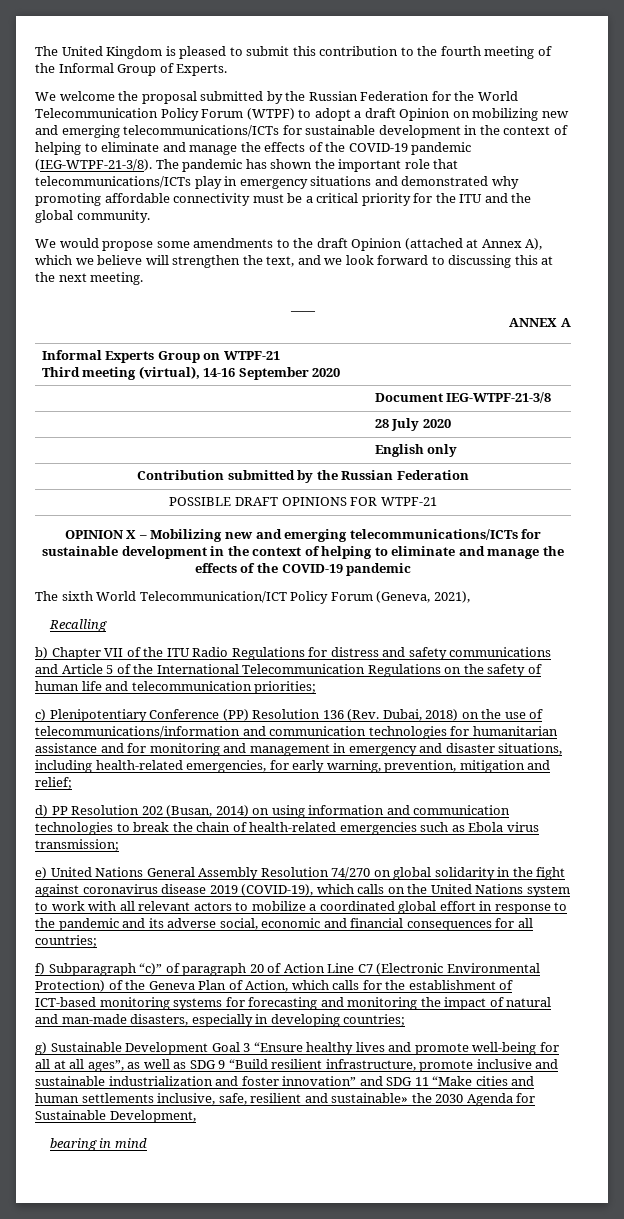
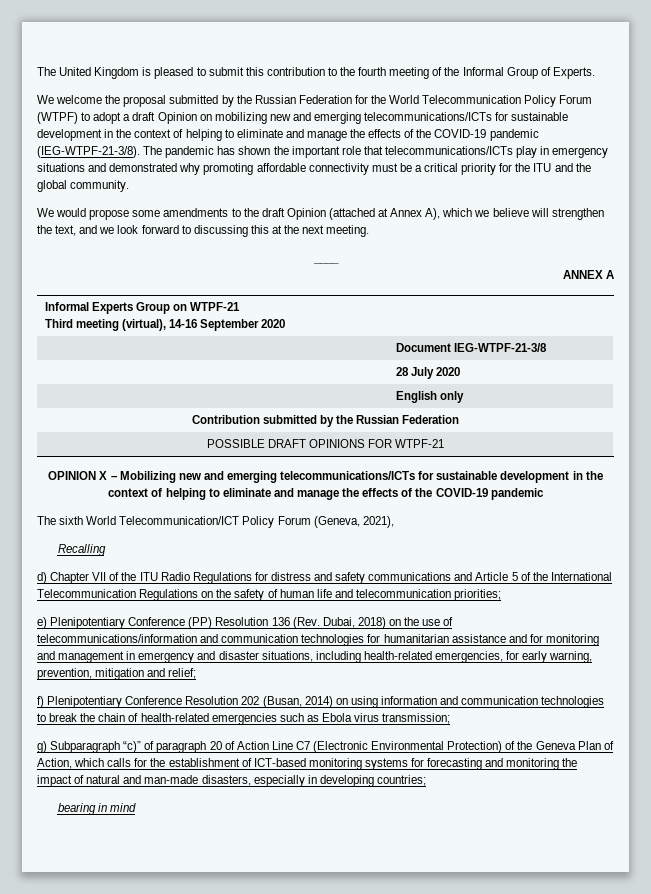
- b) Chapter VII of the ITU Radio Regulations for distress and safety communications and Article 5 of the International Telecommunication Regulations on the safety of human life and telecommunication priorities;
+ d) Chapter VII of the ITU Radio Regulations for distress and safety communications and Article 5 of the International Telecommunication Regulations on the safety of human life and telecommunication priorities;
- c) Plenipotentiary Conference (PP) Resolution 136 (Rev. Dubai, 2018) on the use of telecommunications/information and communication technologies for humanitarian assistance and for monitoring and management in emergency and disaster situations, including health-related emergencies, for early warning, prevention, mitigation and relief;
+ e) Plenipotentiary Conference (PP) Resolution 136 (Rev. Dubai, 2018) on the use of telecommunications/information and communication technologies for humanitarian assistance and for monitoring and management in emergency and disaster situations, including health-related emergencies, for early warning, prevention, mitigation and relief;
- d) PP Resolution 202 (Busan, 2014) on using information and communication technologies to break the chain of health-related emergencies such as Ebola virus transmission;
+ f) Plenipotentiary Conference Resolution 202 (Busan, 2014) on using information and communication technologies to break the chain of health-related emergencies such as Ebola virus transmission;
- e) United Nations General Assembly Resolution 74/270 on global solidarity in the fight against coronavirus disease 2019 (COVID-19), which calls on the United Nations system to work with all relevant actors to mobilize a coordinated global effort in response to the pandemic and its adverse social, economic and financial consequences for all countries;
- f) Subparagraph “c)” of paragraph 20 of Action Line C7 (Electronic Environmental Protection) of the Geneva Plan of Action, which calls for the establishment of ICT-based monitoring systems for forecasting and monitoring the impact of natural and man-made disasters, especially in developing countries;
+ g) Subparagraph “c)” of paragraph 20 of Action Line C7 (Electronic Environmental Protection) of the Geneva Plan of Action, which calls for the establishment of ICT-based monitoring systems for forecasting and monitoring the impact of natural and man-made disasters, especially in developing countries;
- g) Sustainable Development Goal 3 “Ensure healthy lives and promote well-being for all at all ages”, as well as SDG 9 “Build resilient infrastructure, promote inclusive and sustainable industrialization and foster innovation” and SDG 11 “Make cities and human settlements inclusive, safe, resilient and sustainable» the 2030 Agenda for Sustainable Development,

